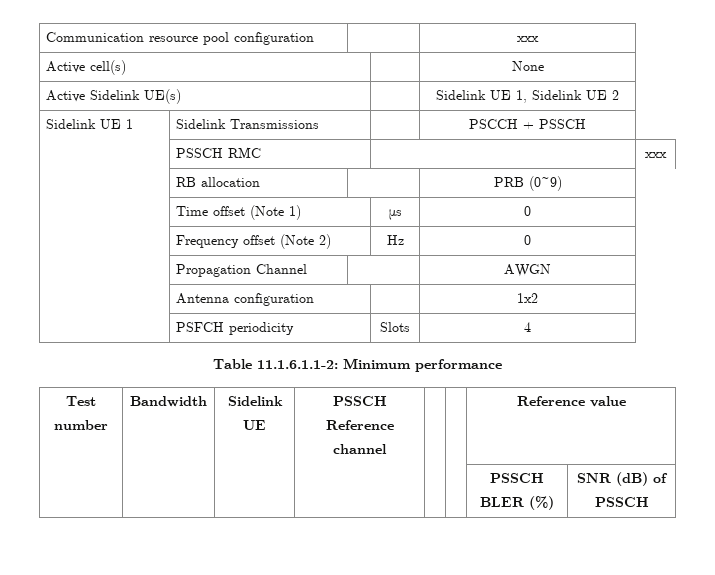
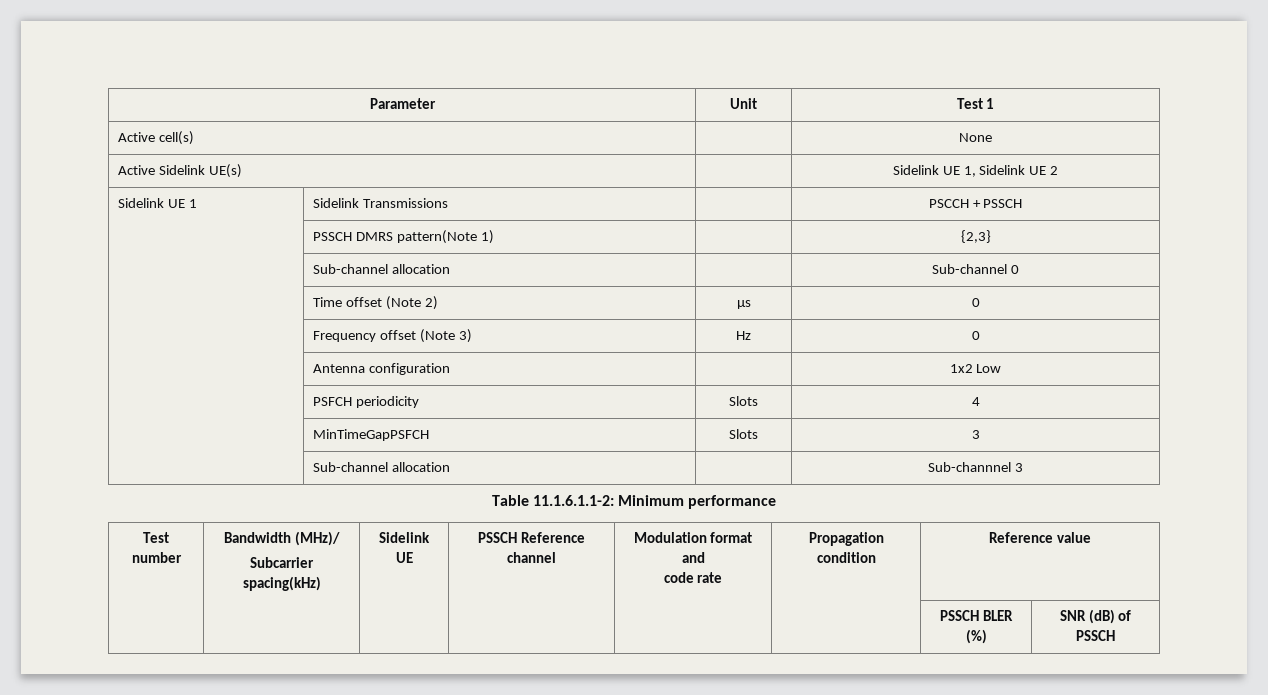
- Communication resource pool configuration | | xxx
+ Parameter | Unit | Test 1
- | PSSCH RMC | | xxx
- | RB allocation | | PRB (0~9)
+ | PSSCH DMRS pattern(Note 1) | | {2,3}
+ | Sub-channel allocation | | Sub-channel 0
- | Time offset (Note 1) | μs | 0
+ | Time offset (Note 2) | μs | 0
- | Frequency offset (Note 2) | Hz | 0
+ | Frequency offset (Note 3) | Hz | 0
- | Propagation Channel | | AWGN
- | Antenna configuration | | 1x2
+ | Antenna configuration | | 1x2 Low
+ | MinTimeGapPSFCH | Slots | 3
+ | Sub-channel allocation | | Sub-channnel 3
- Test number | Bandwidth | Sidelink UE | PSSCH Reference channel | | | Reference value
+ Test number | Bandwidth (MHz)/
+ Subcarrier spacing(kHz) | Sidelink UE | PSSCH Reference channel | Modulation format and
+ code rate | Propagation condition | Reference value

